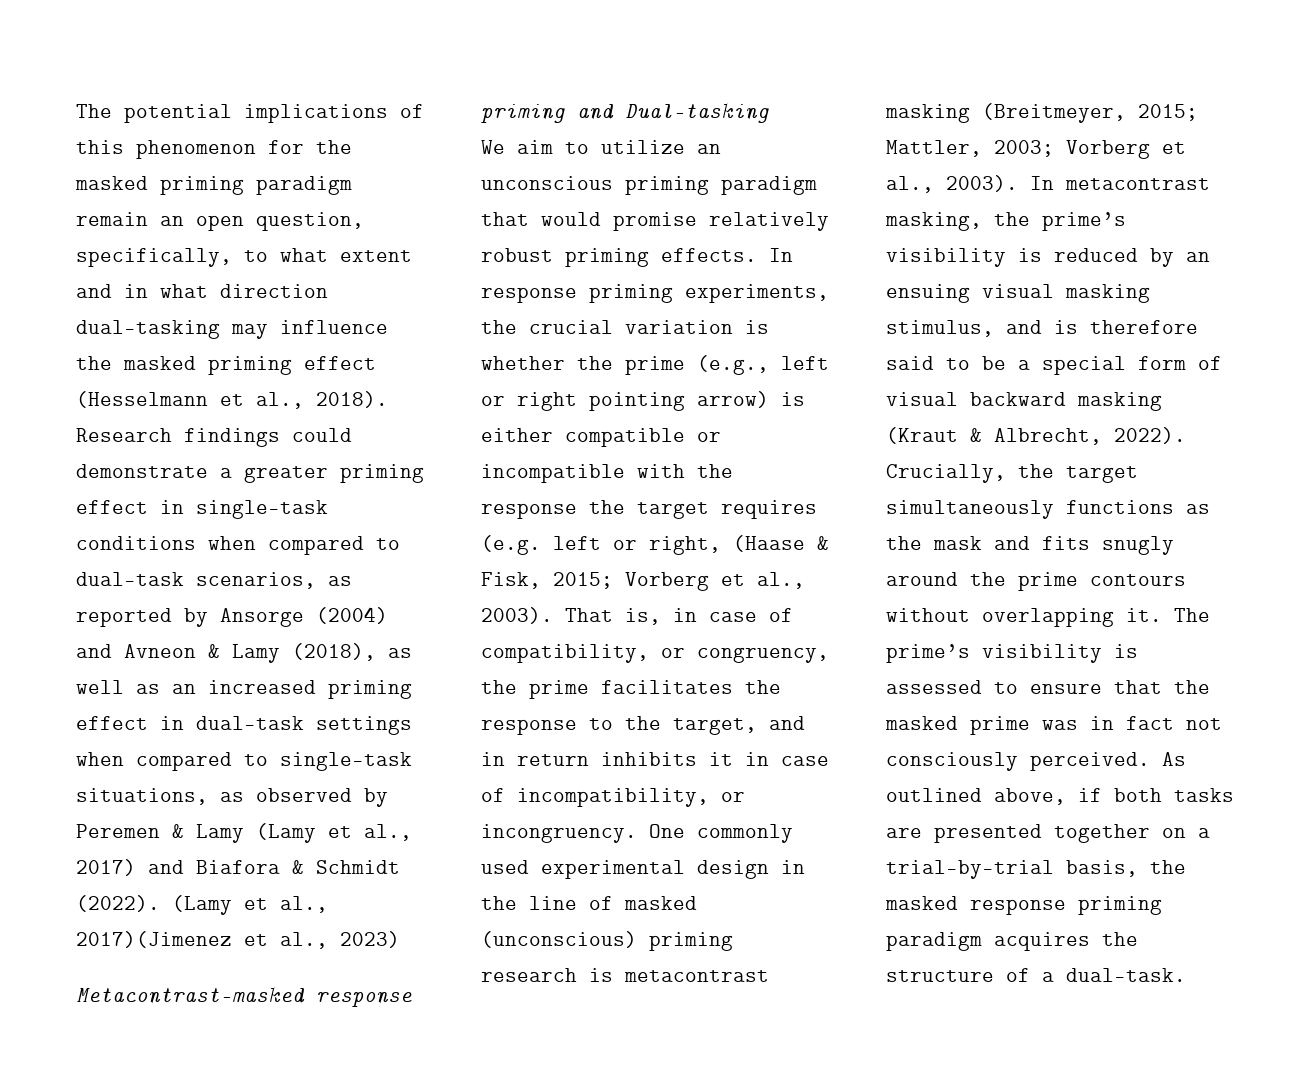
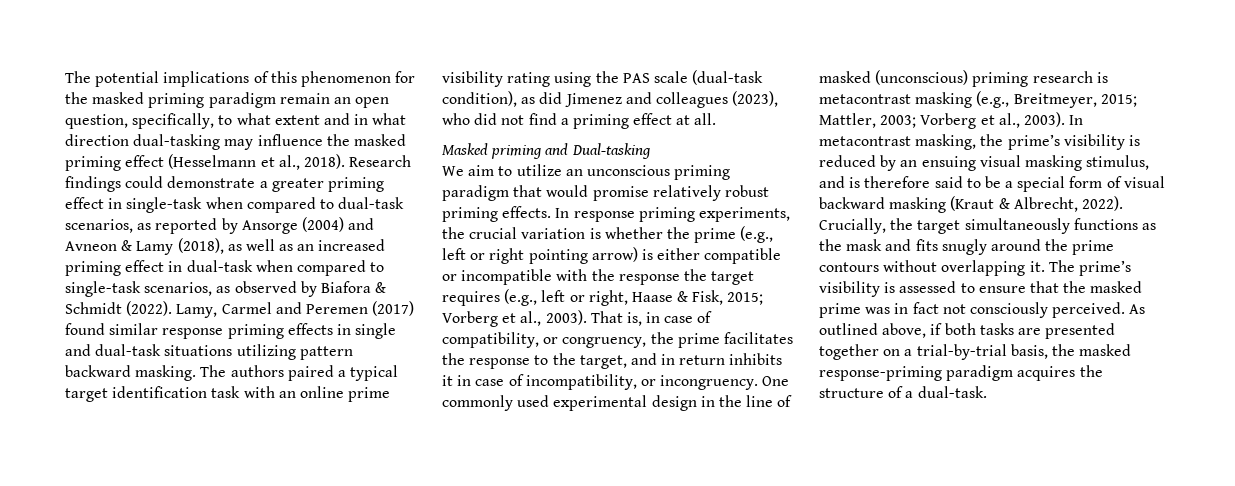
- Research findings could demonstrate a greater priming effect in single-task conditions when compared to dual-task scenarios, as reported by Ansorge (2004) and Avneon & Lamy (2018), as well as an increased priming effect in dual-task settings when compared to single-task situations, as observed by Peremen & Lamy (Lamy et al., 2017) and Biafora & Schmidt (2022). (Lamy et al., 2017)(Jimenez et al., 2023)
- Metacontrast-masked response priming and Dual-tasking
+ Research findings could demonstrate a greater priming effect in single-task when compared to dual-task scenarios, as reported by Ansorge (2004) and Avneon & Lamy (2018), as well as an increased priming effect in dual-task when compared to single-task scenarios, as observed by Biafora & Schmidt (2022). Lamy, Carmel and Peremen (2017) found similar response priming effects in single and dual-task situations utilizing pattern backward masking. The authors paired a typical target identification task with an online prime visibility rating using the PAS scale (dual-task condition), as did Jimenez and colleagues (2023), who did not find a priming effect at all.
+ Masked priming and Dual-tasking
- In response priming experiments, the crucial variation is whether the prime (e.g., left or right pointing arrow) is either compatible or incompatible with the response the target requires (e.g. left or right, (Haase & Fisk, 2015; Vorberg et al., 2003).
+ In response priming experiments, the crucial variation is whether the prime (e.g., left or right pointing arrow) is either compatible or incompatible with the response the target requires (e.g., left or right, Haase & Fisk, 2015; Vorberg et al., 2003).
- One commonly used experimental design in the line of masked (unconscious) priming research is metacontrast masking (Breitmeyer, 2015; Mattler, 2003; Vorberg et al., 2003).
+ One commonly used experimental design in the line of masked (unconscious) priming research is metacontrast masking (e.g., Breitmeyer, 2015; Mattler, 2003; Vorberg et al., 2003).
- As outlined above, if both tasks are presented together on a trial-by-trial basis, the masked response priming paradigm acquires the structure of a dual-task.
+ As outlined above, if both tasks are presented together on a trial-by-trial basis, the masked response-priming paradigm acquires the structure of a dual-task.

